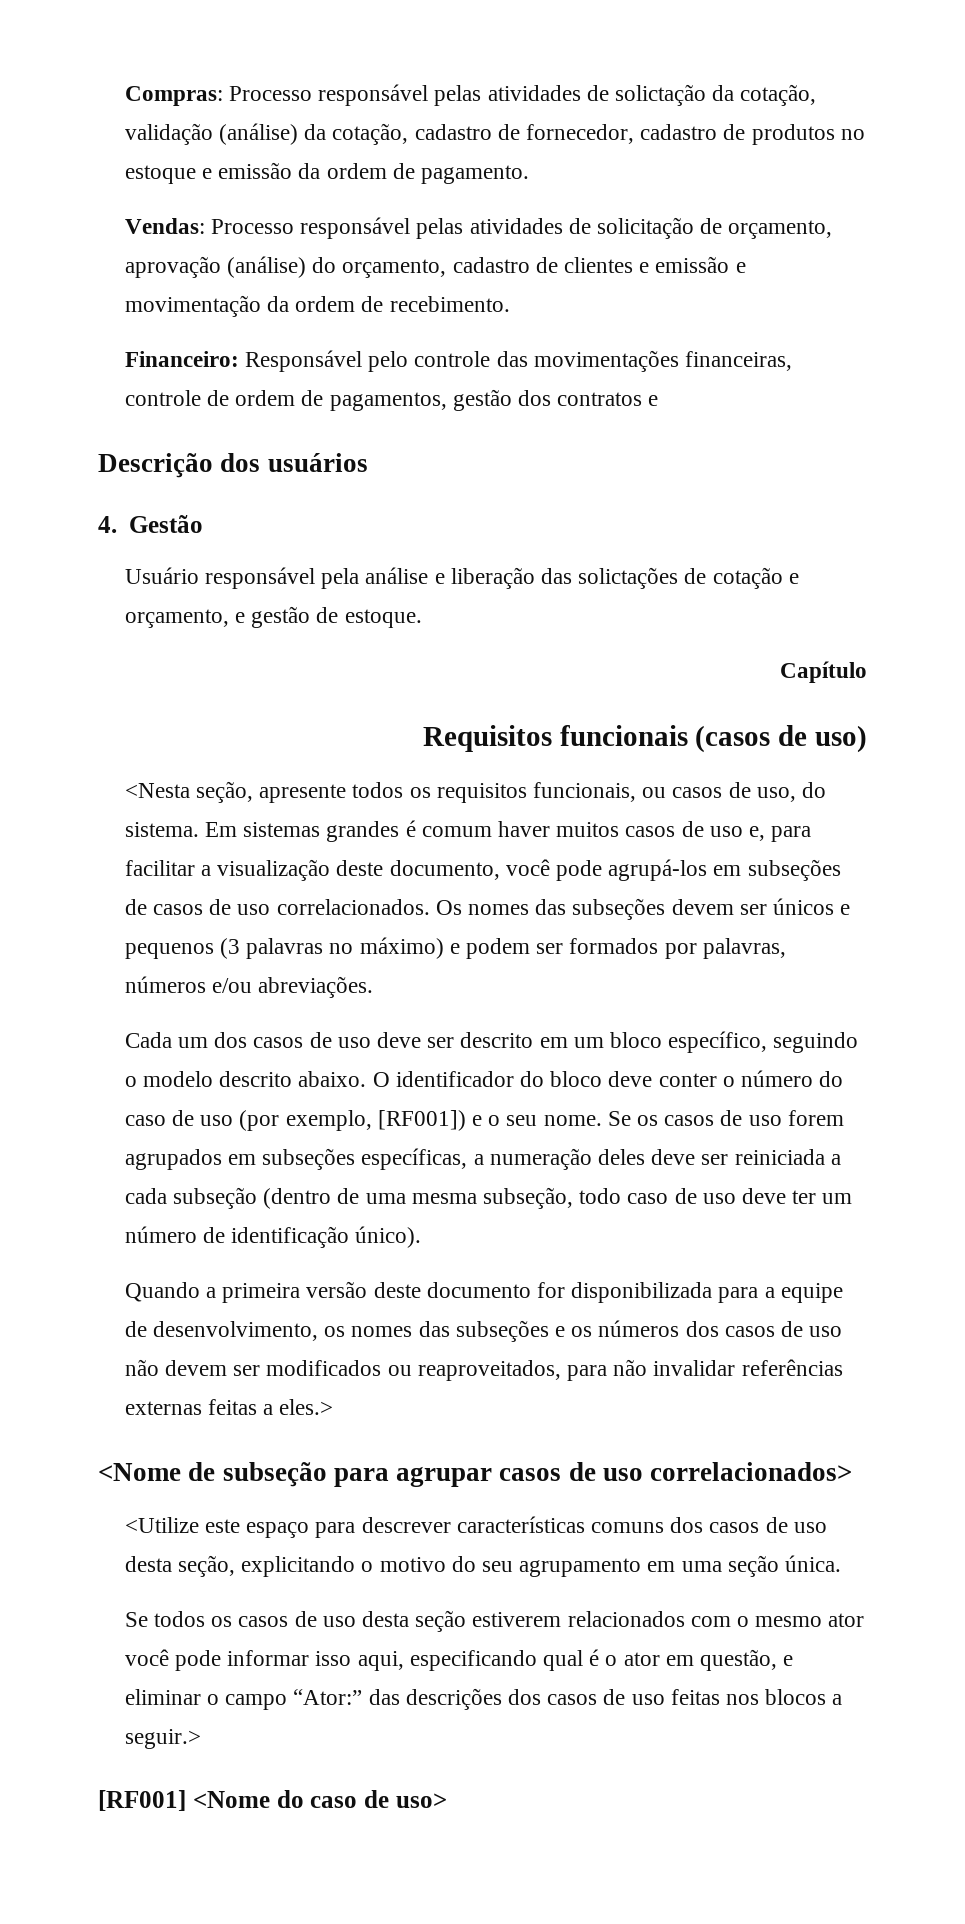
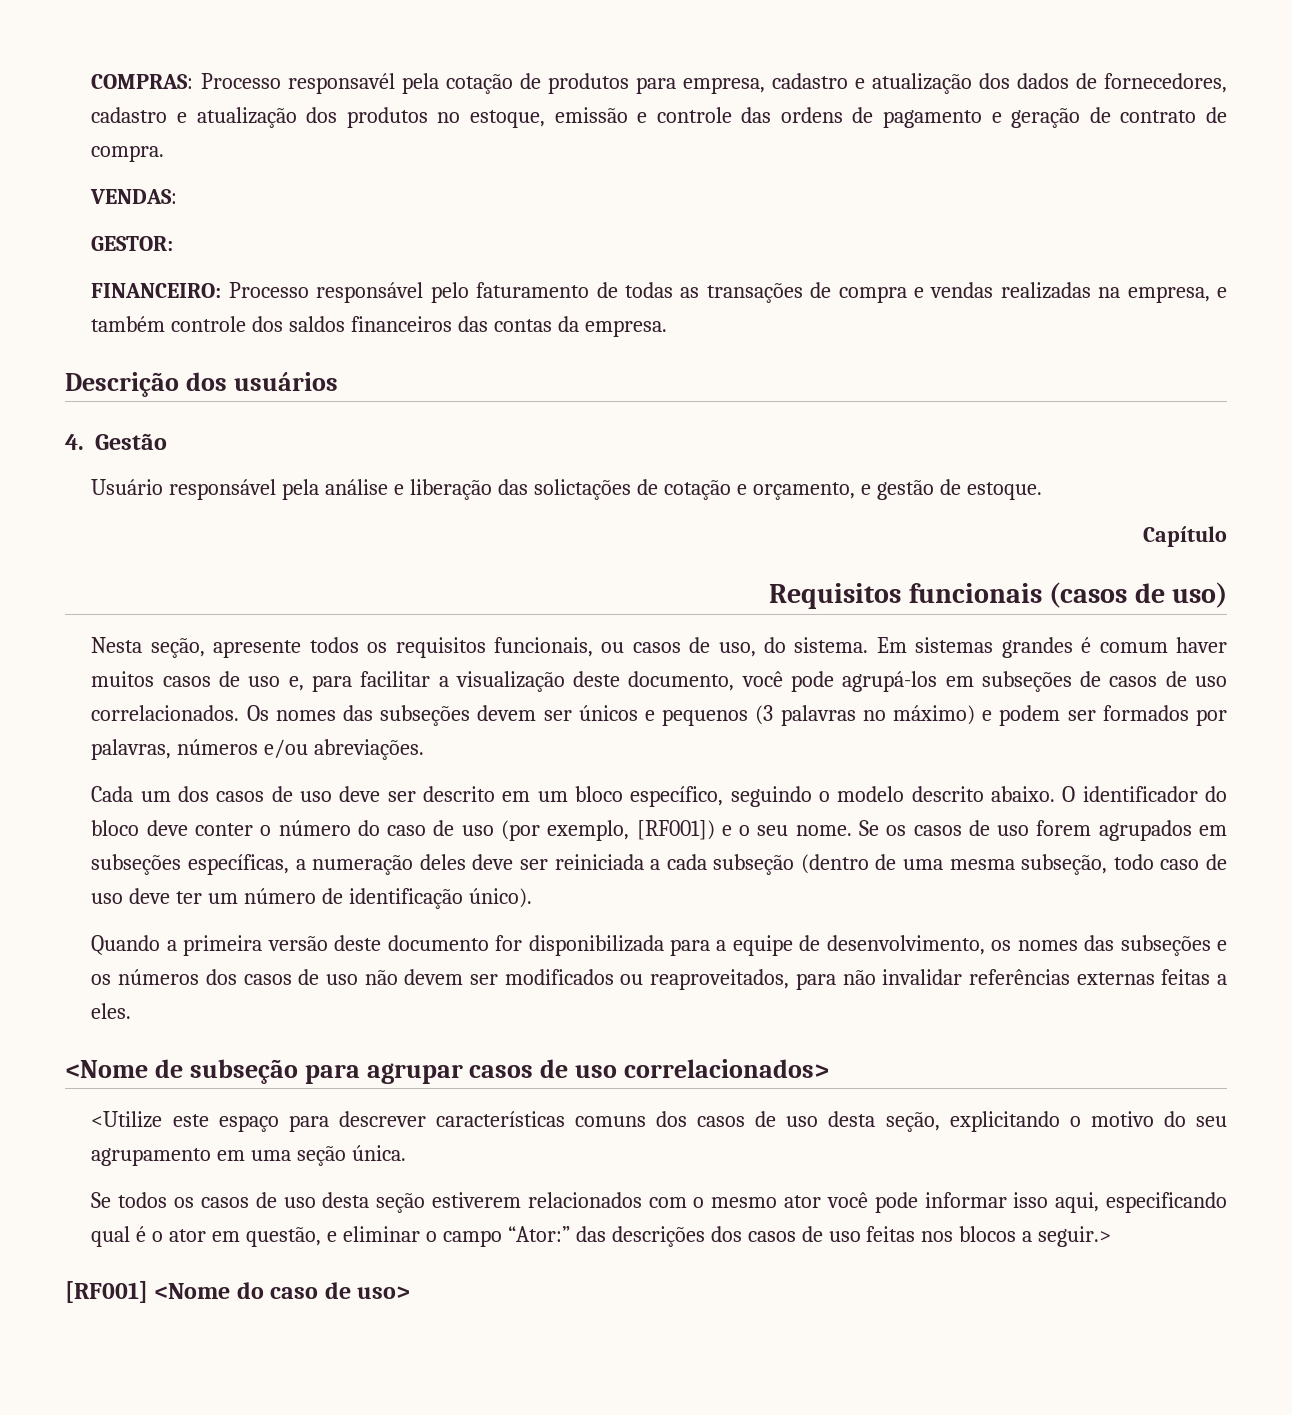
- Compras: Processo responsável pelas atividades de solictação da cotação, validação (análise) da cotação, cadastro de fornecedor, cadastro de produtos no estoque e emissão da ordem de pagamento.
- Vendas: Processo responsável pelas atividades de solicitação de orçamento, aprovação (análise) do orçamento, cadastro de clientes e emissão e movimentação da ordem de recebimento.
- Financeiro: Responsável pelo controle das movimentações financeiras, controle de ordem de pagamentos, gestão dos contratos e
+ COMPRAS: Processo responsavél pela cotação de produtos para empresa, cadastro e atualização dos dados de fornecedores, cadastro e atualização dos produtos no estoque, emissão e controle das ordens de pagamento e geração de contrato de compra.
+ VENDAS:
+ GESTOR:
+ FINANCEIRO: Processo responsável pelo faturamento de todas as transações de compra e vendas realizadas na empresa, e também controle dos saldos financeiros das contas da empresa.
- <Nesta seção, apresente todos os requisitos funcionais, ou casos de uso, do sistema.
+ Nesta seção, apresente todos os requisitos funcionais, ou casos de uso, do sistema.
- Quando a primeira versão deste documento for disponibilizada para a equipe de desenvolvimento, os nomes das subseções e os números dos casos de uso não devem ser modificados ou reaproveitados, para não invalidar referências externas feitas a eles.>
+ Quando a primeira versão deste documento for disponibilizada para a equipe de desenvolvimento, os nomes das subseções e os números dos casos de uso não devem ser modificados ou reaproveitados, para não invalidar referências externas feitas a eles.

